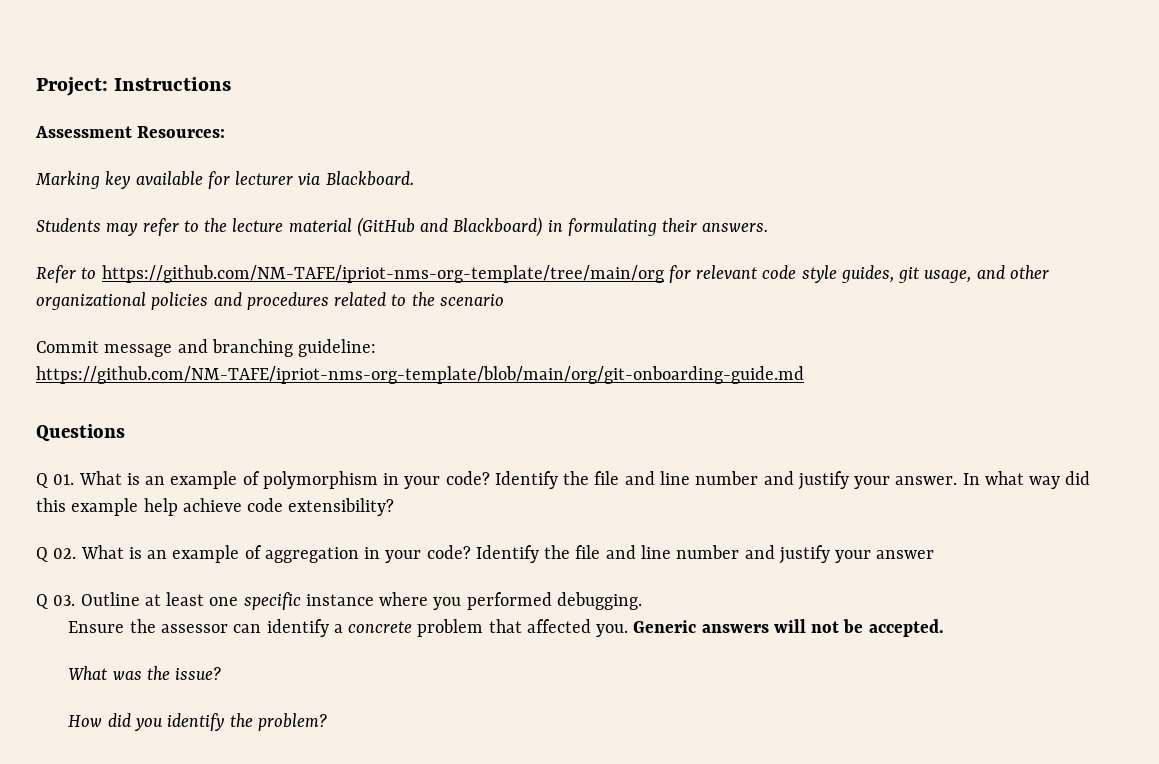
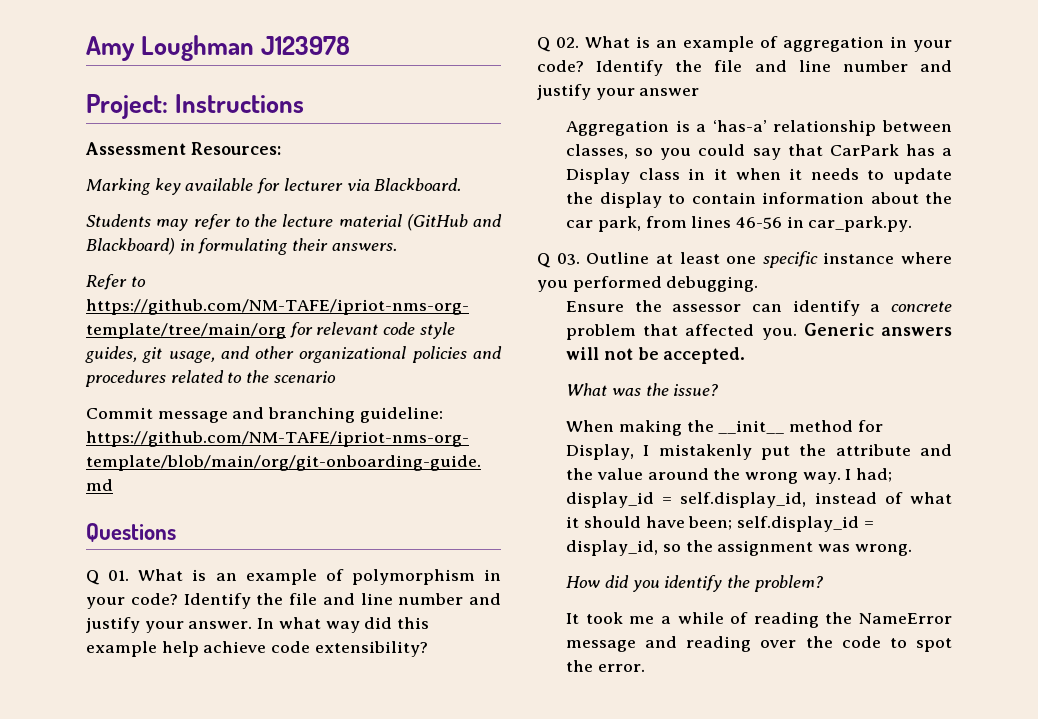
+ Amy Loughman J123978
+ Aggregation is a ‘has-a’ relationship between classes, so you could say that CarPark has a Display class in it when it needs to update the display to contain information about the car park, from lines 46-56 in car_park.py.
+ When making the __init__ method for Display, I mistakenly put the attribute and the value around the wrong way. I had; display_id = self.display_id, instead of what it should have been; self.display_id = display_id, so the assignment was wrong.
+ It took me a while of reading the NameError message and reading over the code to spot the error.

